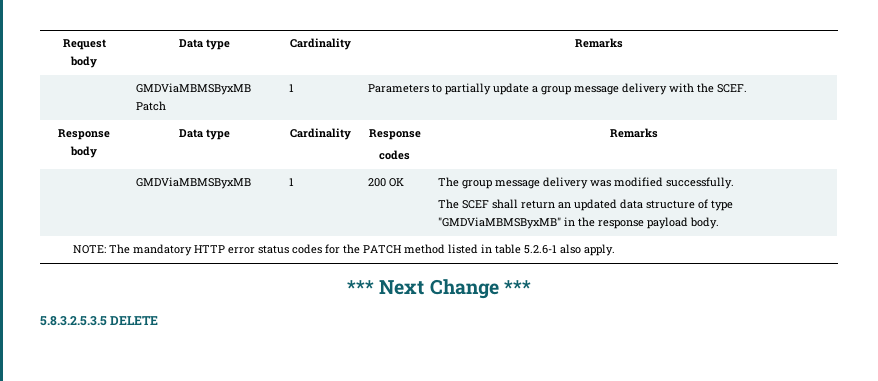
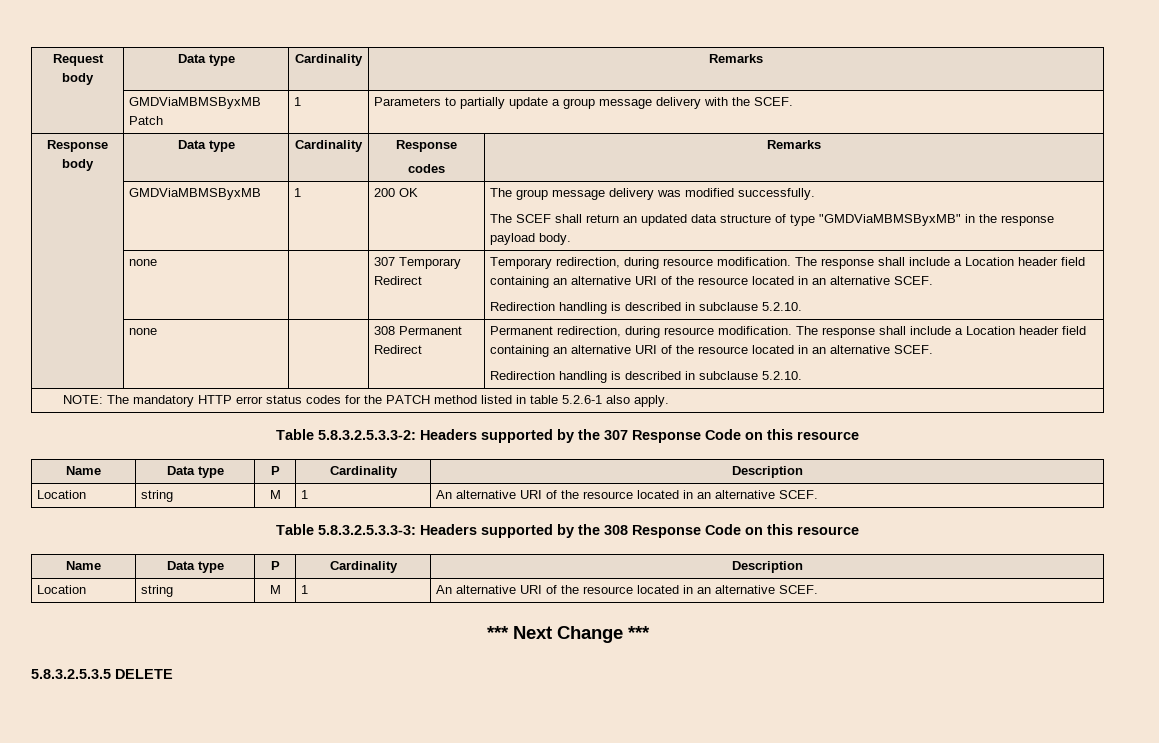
+ | none | | 307 Temporary Redirect | Temporary redirection, during resource modification. The response shall include a Location header field containing an alternative URI of the resource located in an alternative SCEF.
+ Redirection handling is described in subclause 5.2.10.
+ | none | | 308 Permanent Redirect | Permanent redirection, during resource modification. The response shall include a Location header field containing an alternative URI of the resource located in an alternative SCEF.
+ Redirection handling is described in subclause 5.2.10.
+ Table 5.8.3.2.5.3.3-2: Headers supported by the 307 Response Code on this resource
+ Name | Data type | P | Cardinality | Description
+ Location | string | M | 1 | An alternative URI of the resource located in an alternative SCEF.
+ Table 5.8.3.2.5.3.3-3: Headers supported by the 308 Response Code on this resource
+ Name | Data type | P | Cardinality | Description
+ Location | string | M | 1 | An alternative URI of the resource located in an alternative SCEF.

